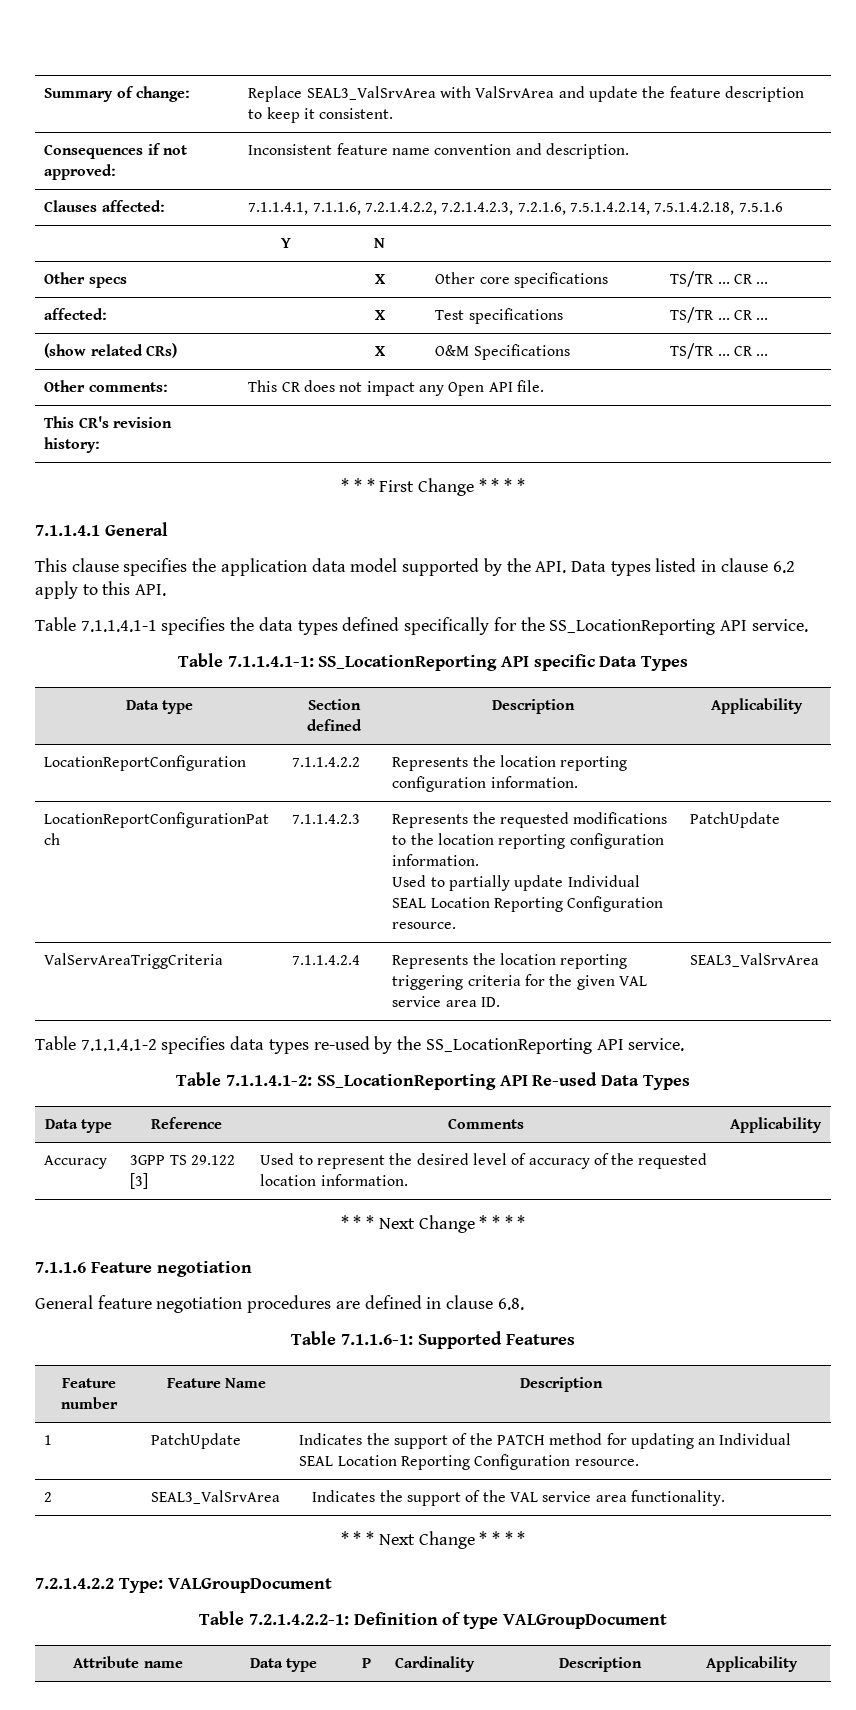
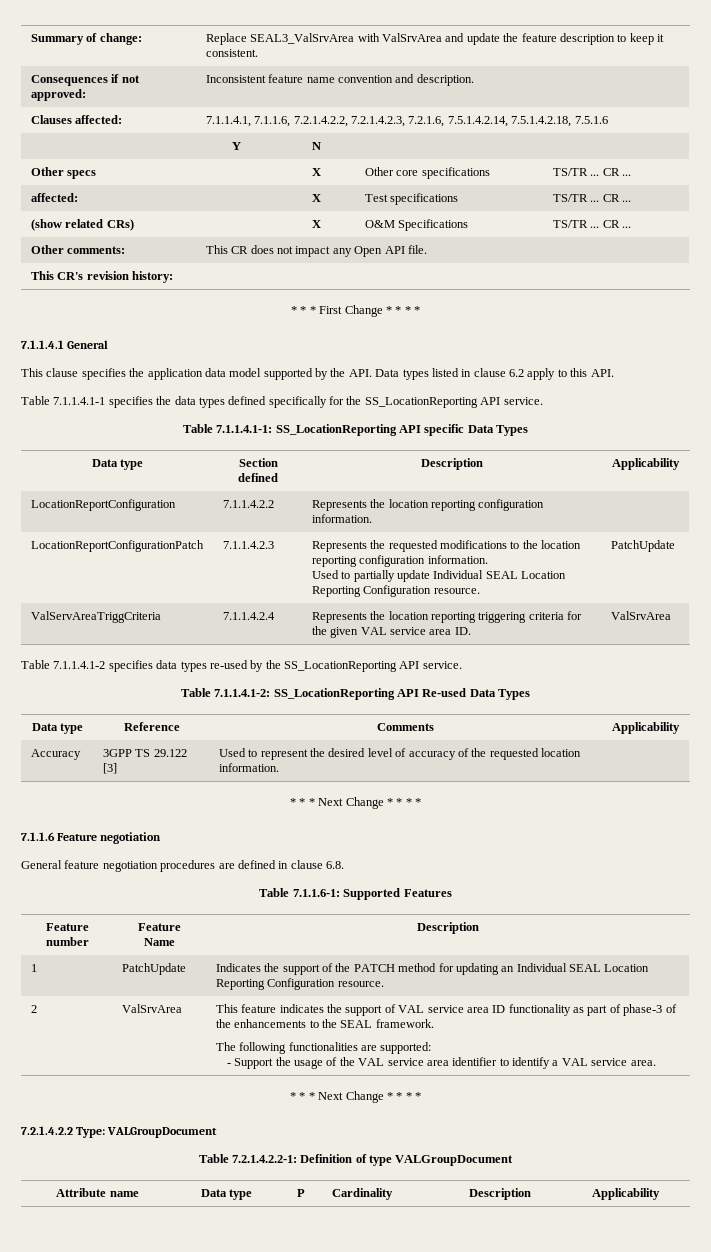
- ValServAreaTriggCriteria | 7.1.1.4.2.4 | Represents the location reporting triggering criteria for the given VAL service area ID. | SEAL3_ValSrvArea
+ ValServAreaTriggCriteria | 7.1.1.4.2.4 | Represents the location reporting triggering criteria for the given VAL service area ID. | ValSrvArea
- SEAL3_ValSrvArea | Indicates the support of the VAL service area functionality.
+ ValSrvArea | This feature indicates the support of VAL service area ID functionality as part of phase-3 of the enhancements to the SEAL framework.
+ The following functionalities are supported:
+ - Support the usage of the VAL service area identifier to identify a VAL service area.

